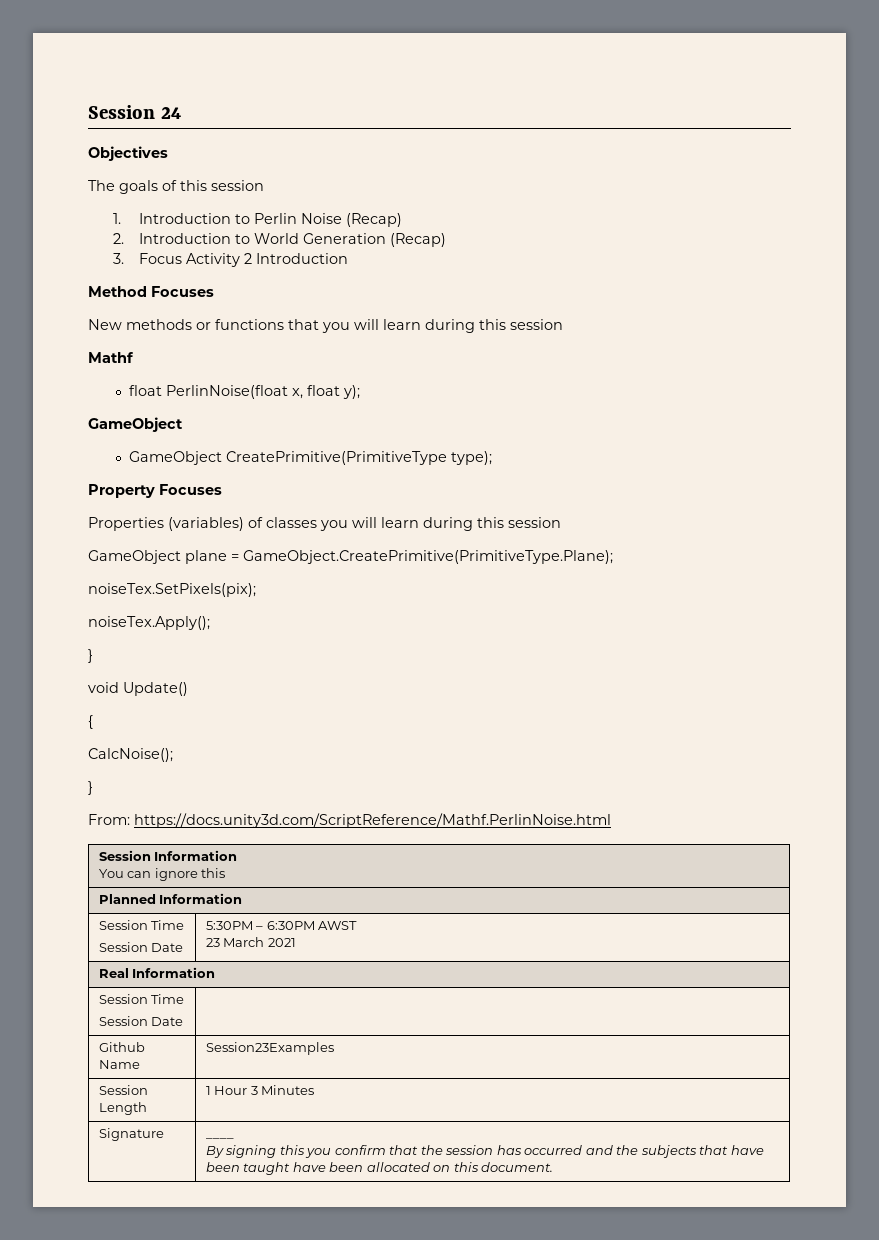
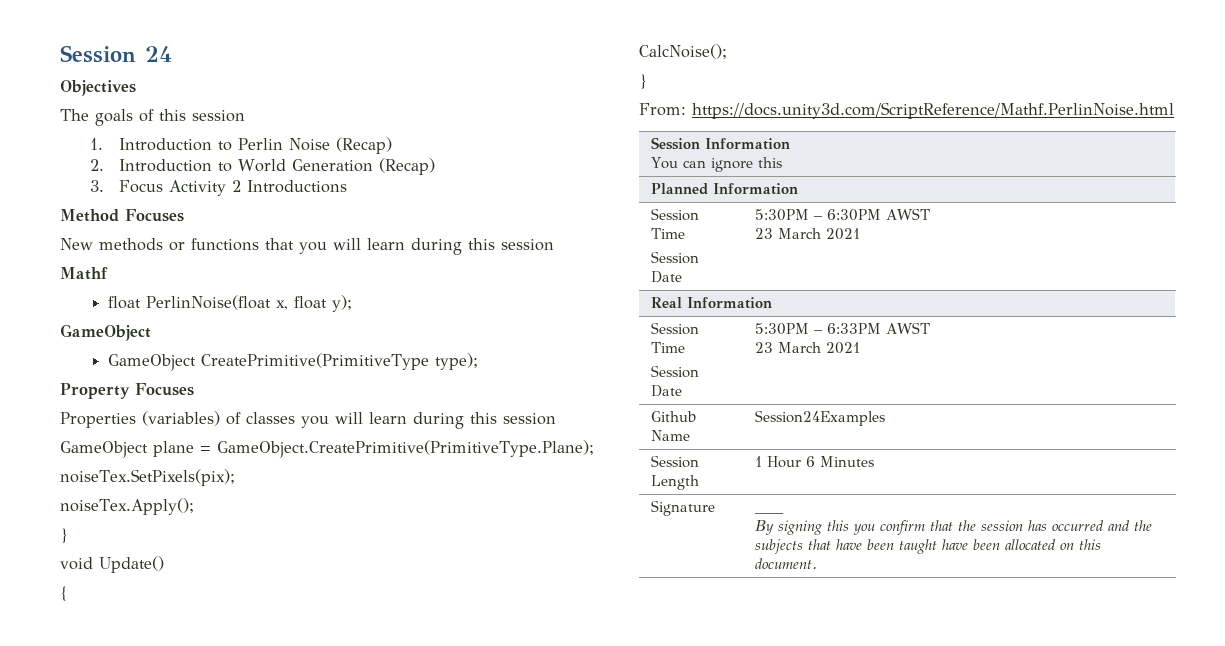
- 3. Focus Activity 2 Introduction
+ 3. Focus Activity 2 Introductions
  Real Information
  Session Time
- Session Date |
+ Session Date | 5:30PM – 6:33PM AWST
+ 23 March 2021
- Github Name | Session23Examples
+ Github Name | Session24Examples
- Session Length | 1 Hour 3 Minutes
+ Session Length | 1 Hour 6 Minutes

